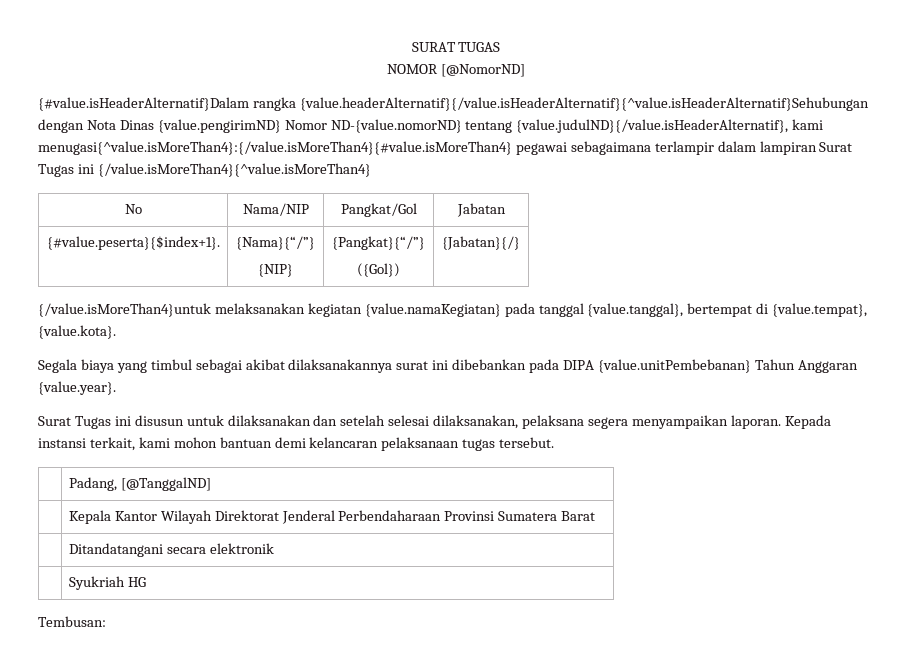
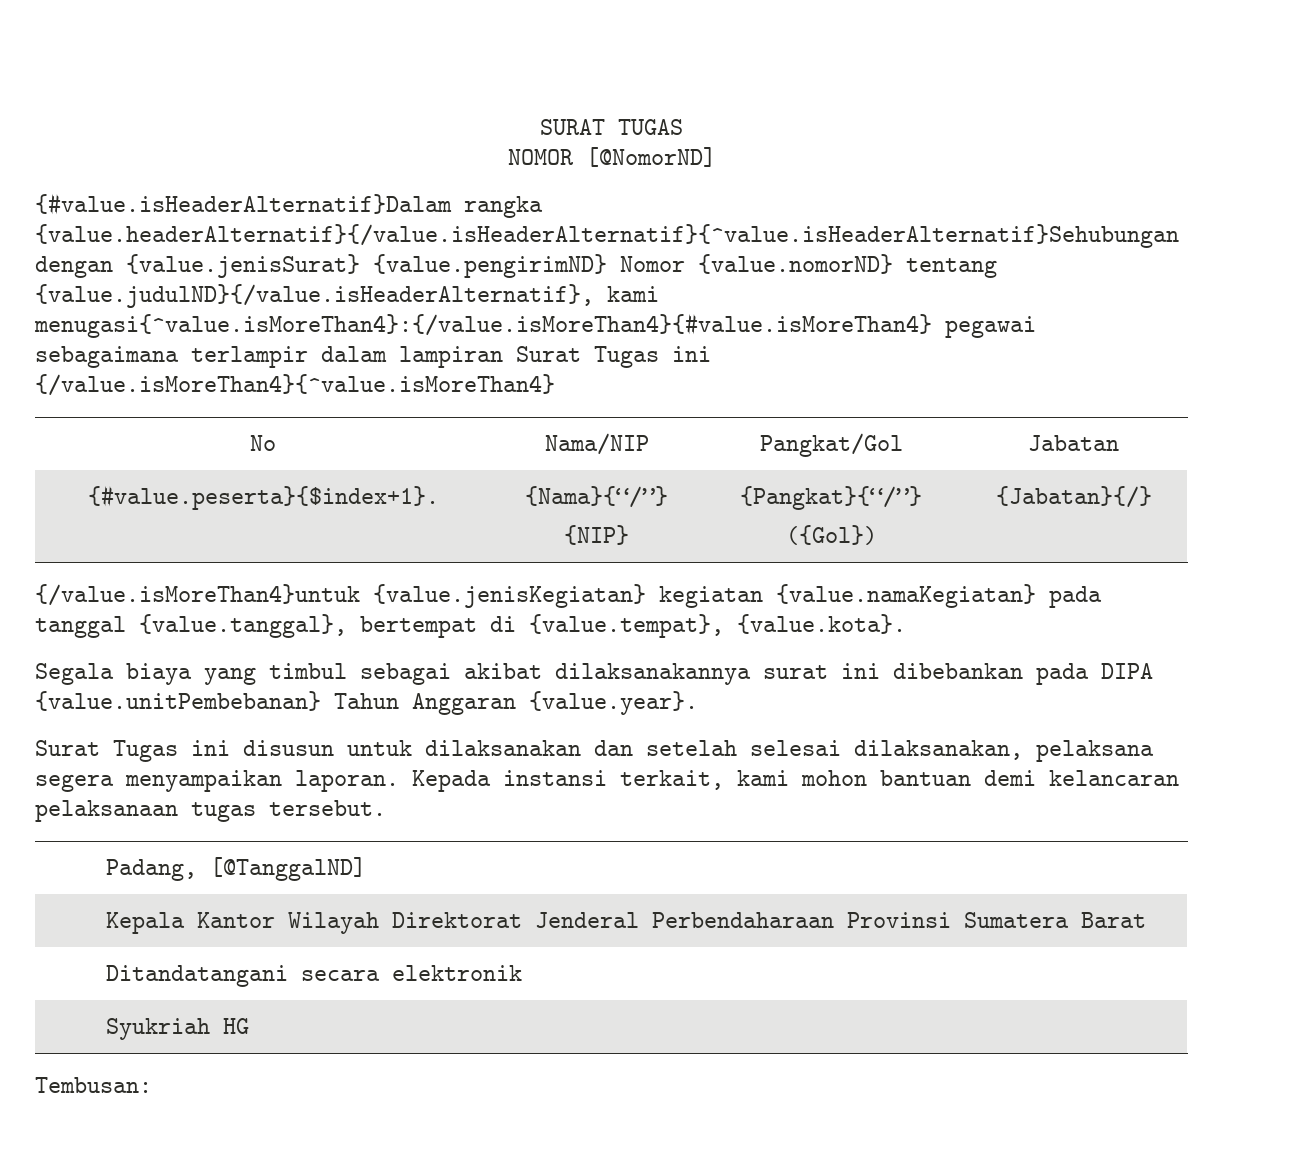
- {#value.isHeaderAlternatif}Dalam rangka {value.headerAlternatif}{/value.isHeaderAlternatif}{^value.isHeaderAlternatif}Sehubungan dengan Nota Dinas {value.pengirimND} Nomor ND-{value.nomorND} tentang {value.judulND}{/value.isHeaderAlternatif}, kami menugasi{^value.isMoreThan4}:{/value.isMoreThan4}{#value.isMoreThan4} pegawai sebagaimana terlampir dalam lampiran Surat Tugas ini {/value.isMoreThan4}{^value.isMoreThan4}
+ {#value.isHeaderAlternatif}Dalam rangka {value.headerAlternatif}{/value.isHeaderAlternatif}{^value.isHeaderAlternatif}Sehubungan dengan {value.jenisSurat} {value.pengirimND} Nomor {value.nomorND} tentang {value.judulND}{/value.isHeaderAlternatif}, kami menugasi{^value.isMoreThan4}:{/value.isMoreThan4}{#value.isMoreThan4} pegawai sebagaimana terlampir dalam lampiran Surat Tugas ini {/value.isMoreThan4}{^value.isMoreThan4}
- {/value.isMoreThan4}untuk melaksanakan kegiatan {value.namaKegiatan} pada tanggal {value.tanggal}, bertempat di {value.tempat}, {value.kota}.
+ {/value.isMoreThan4}untuk {value.jenisKegiatan} kegiatan {value.namaKegiatan} pada tanggal {value.tanggal}, bertempat di {value.tempat}, {value.kota}.

